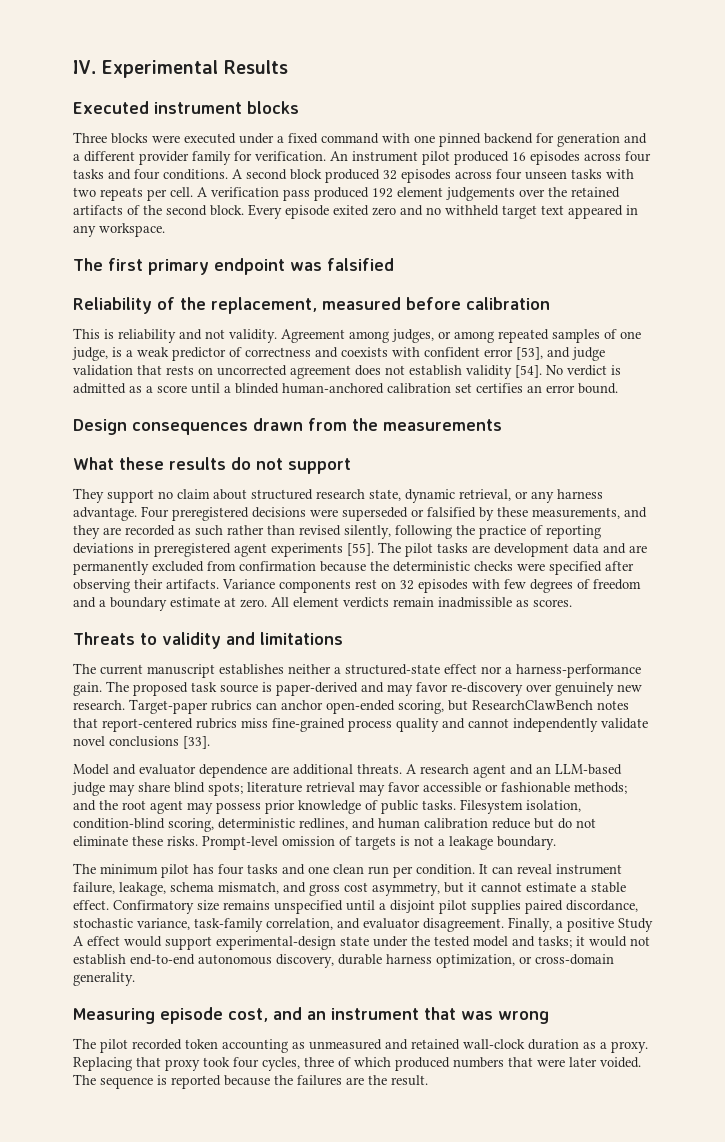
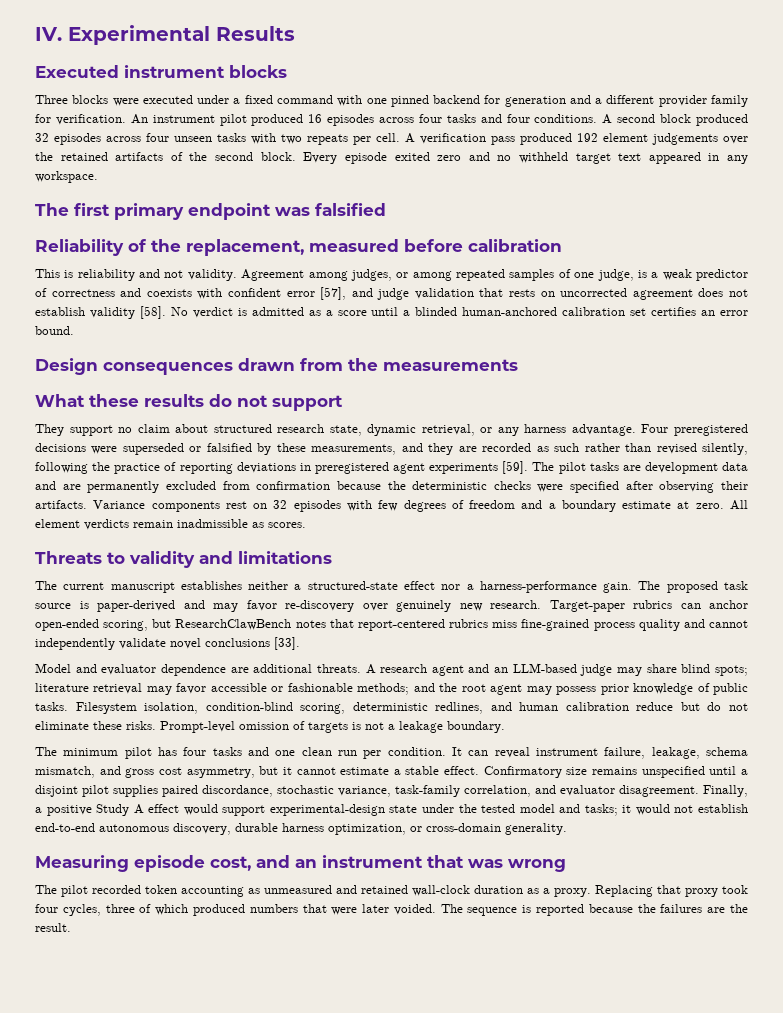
- Agreement among judges, or among repeated samples of one judge, is a weak predictor of correctness and coexists with confident error [53], and judge validation that rests on uncorrected agreement does not establish validity [54].
+ Agreement among judges, or among repeated samples of one judge, is a weak predictor of correctness and coexists with confident error [57], and judge validation that rests on uncorrected agreement does not establish validity [58].
- Four preregistered decisions were superseded or falsified by these measurements, and they are recorded as such rather than revised silently, following the practice of reporting deviations in preregistered agent experiments [55].
+ Four preregistered decisions were superseded or falsified by these measurements, and they are recorded as such rather than revised silently, following the practice of reporting deviations in preregistered agent experiments [59].

